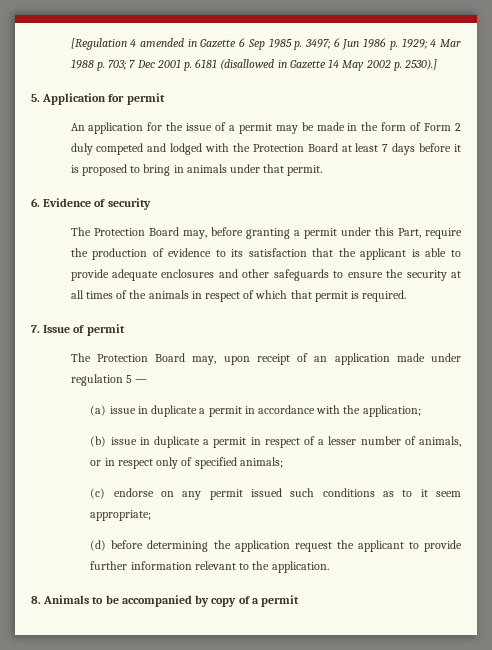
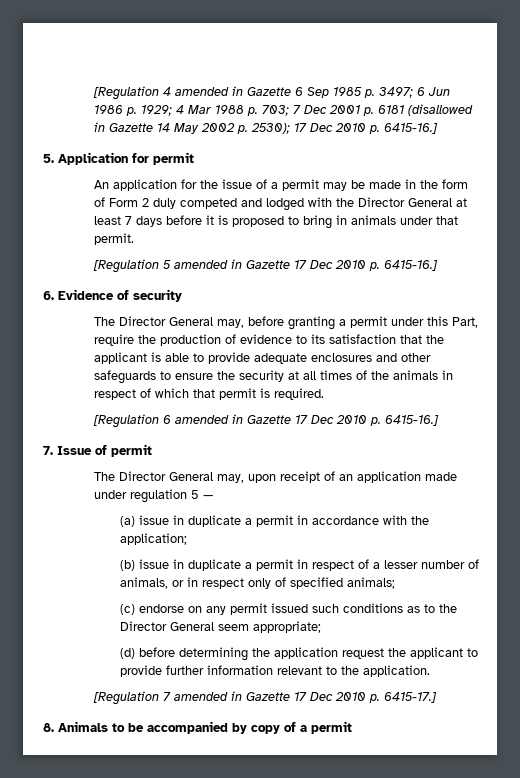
- [Regulation 4 amended in Gazette 6 Sep 1985 p. 3497; 6 Jun 1986 p. 1929; 4 Mar 1988 p. 703; 7 Dec 2001 p. 6181 (disallowed in Gazette 14 May 2002 p. 2530).]
+ [Regulation 4 amended in Gazette 6 Sep 1985 p. 3497; 6 Jun 1986 p. 1929; 4 Mar 1988 p. 703; 7 Dec 2001 p. 6181 (disallowed in Gazette 14 May 2002 p. 2530); 17 Dec 2010 p. 6415-16.]
- An application for the issue of a permit may be made in the form of Form 2 duly competed and lodged with the Protection Board at least 7 days before it is proposed to bring in animals under that permit.
+ An application for the issue of a permit may be made in the form of Form 2 duly competed and lodged with the Director General at least 7 days before it is proposed to bring in animals under that permit.
+ [Regulation 5 amended in Gazette 17 Dec 2010 p. 6415-16.]
- The Protection Board may, before granting a permit under this Part, require the production of evidence to its satisfaction that the applicant is able to provide adequate enclosures and other safeguards to ensure the security at all times of the animals in respect of which that permit is required.
+ The Director General may, before granting a permit under this Part, require the production of evidence to its satisfaction that the applicant is able to provide adequate enclosures and other safeguards to ensure the security at all times of the animals in respect of which that permit is required.
+ [Regulation 6 amended in Gazette 17 Dec 2010 p. 6415-16.]
- The Protection Board may, upon receipt of an application made under regulation 5 —
+ The Director General may, upon receipt of an application made under regulation 5 —
- (c) endorse on any permit issued such conditions as to it seem appropriate;
+ (c) endorse on any permit issued such conditions as to the Director General seem appropriate;
+ [Regulation 7 amended in Gazette 17 Dec 2010 p. 6415-17.]

